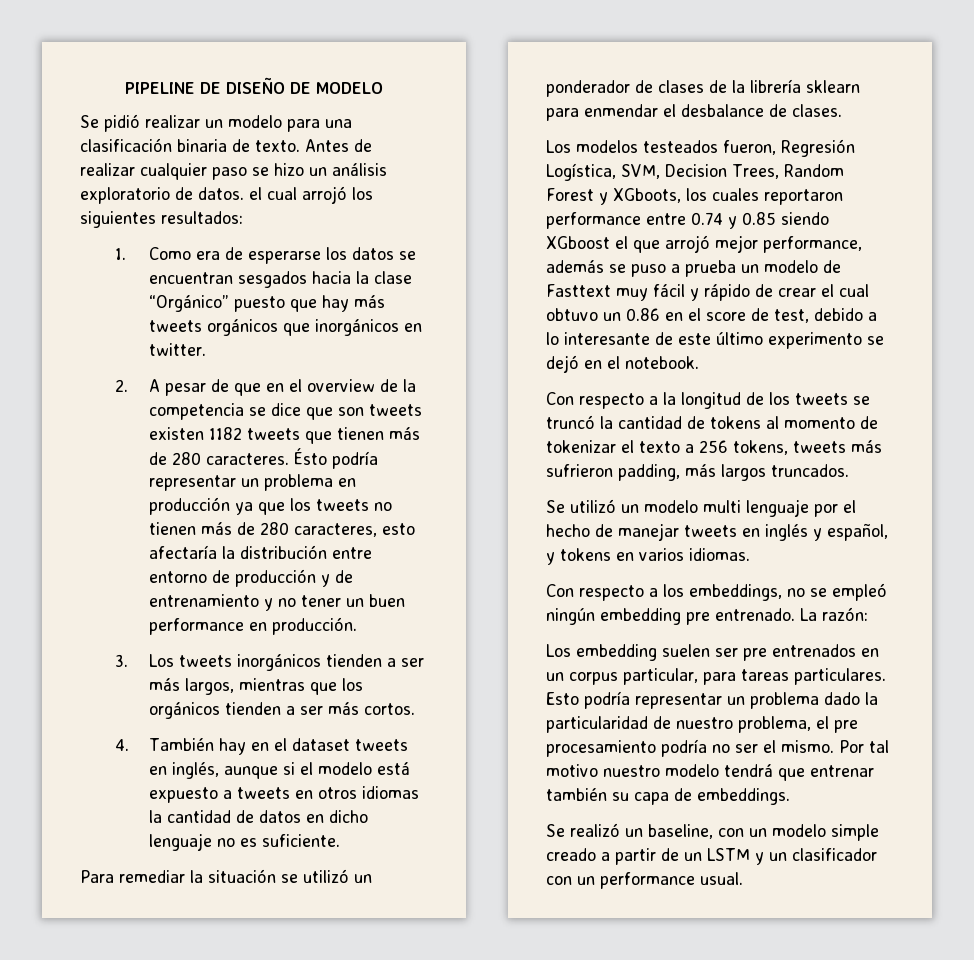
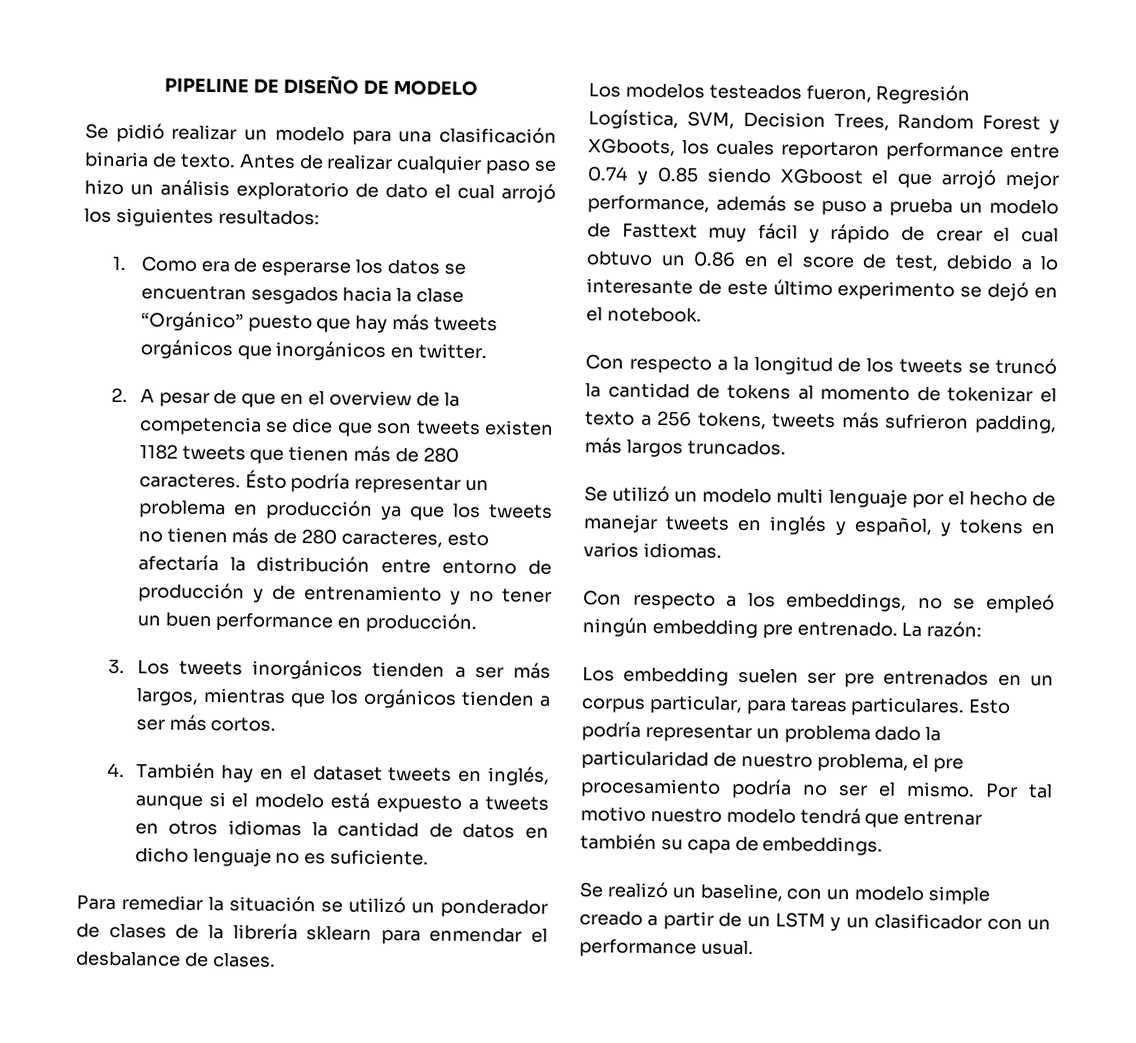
- Antes de realizar cualquier paso se hizo un análisis exploratorio de datos. el cual arrojó los siguientes resultados:
+ Antes de realizar cualquier paso se hizo un análisis exploratorio de dato el cual arrojó los siguientes resultados:

